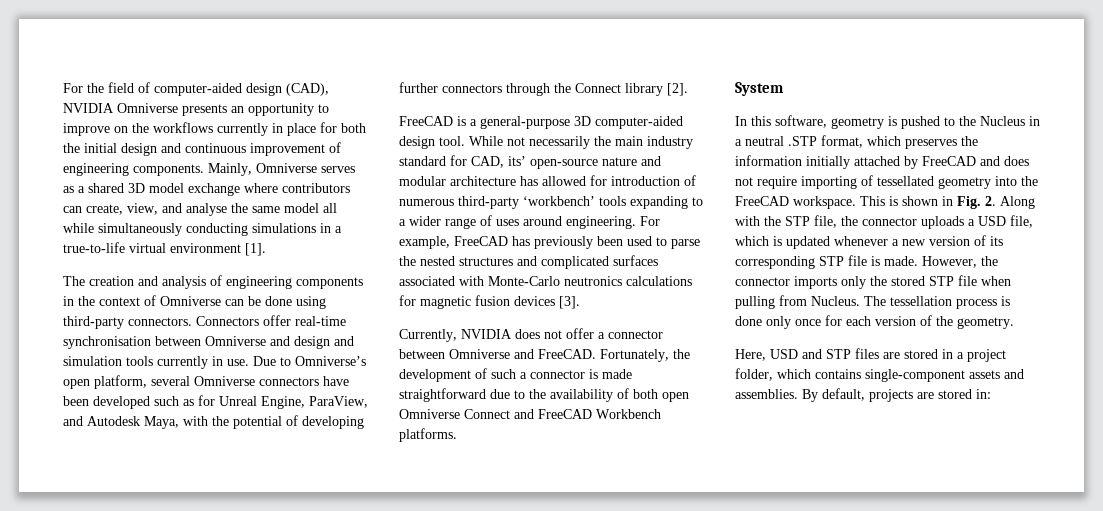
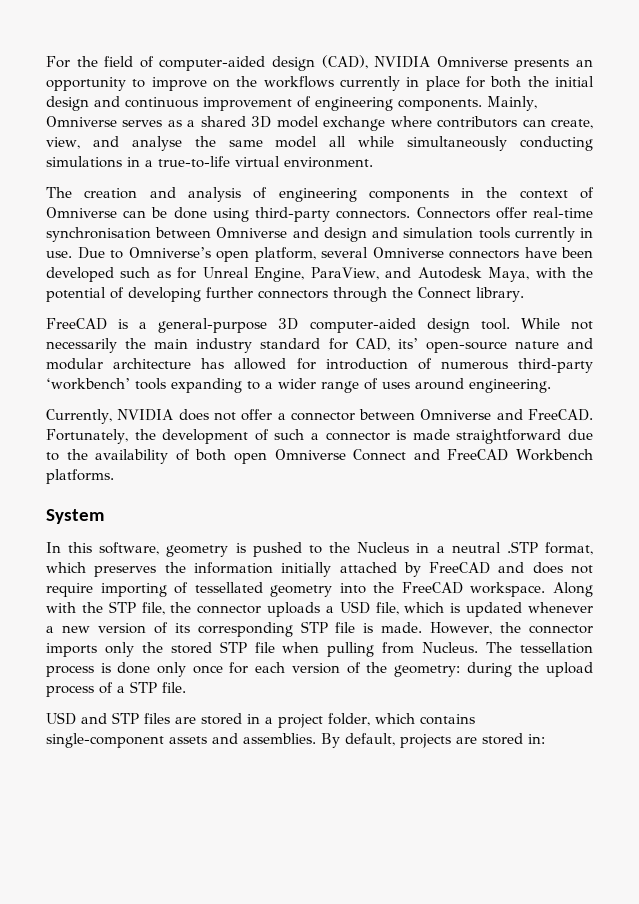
- Mainly, Omniverse serves as a shared 3D model exchange where contributors can create, view, and analyse the same model all while simultaneously conducting simulations in a true-to-life virtual environment [1].
+ Mainly, Omniverse serves as a shared 3D model exchange where contributors can create, view, and analyse the same model all while simultaneously conducting simulations in a true-to-life virtual environment.
- Due to Omniverse’s open platform, several Omniverse connectors have been developed such as for Unreal Engine, ParaView, and Autodesk Maya, with the potential of developing further connectors through the Connect library [2].
+ Due to Omniverse’s open platform, several Omniverse connectors have been developed such as for Unreal Engine, ParaView, and Autodesk Maya, with the potential of developing further connectors through the Connect library.
- For example, FreeCAD has previously been used to parse the nested structures and complicated surfaces associated with Monte-Carlo neutronics calculations for magnetic fusion devices [3].
- This is shown in Fig. 2. Along with the STP file, the connector uploads a USD file, which is updated whenever a new version of its corresponding STP file is made.
+ Along with the STP file, the connector uploads a USD file, which is updated whenever a new version of its corresponding STP file is made.
- The tessellation process is done only once for each version of the geometry.
- Here, USD and STP files are stored in a project folder, which contains single-component assets and assemblies.
+ The tessellation process is done only once for each version of the geometry: during the upload process of a STP file.
+ USD and STP files are stored in a project folder, which contains single-component assets and assemblies.

